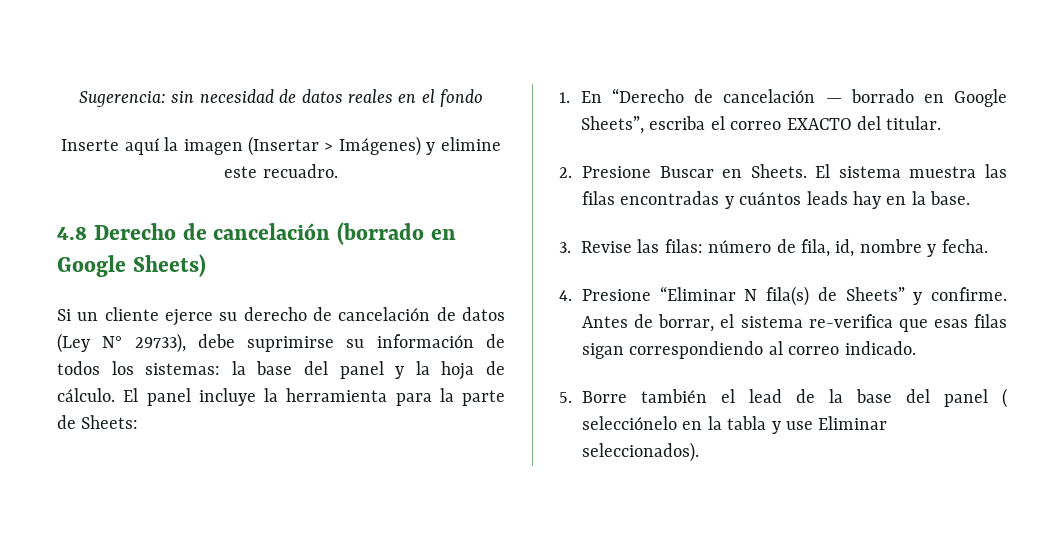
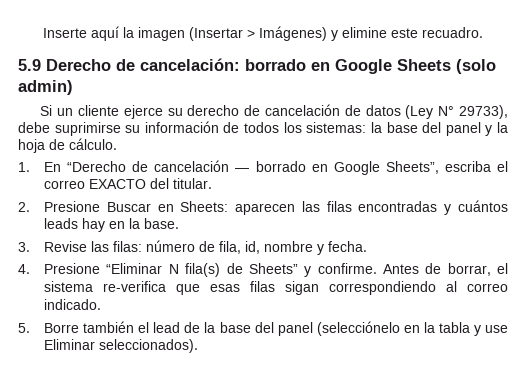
- Sugerencia: sin necesidad de datos reales en el fondo
- 4.8 Derecho de cancelación (borrado en Google Sheets)
+ 5.9 Derecho de cancelación: borrado en Google Sheets (solo admin)
- El panel incluye la herramienta para la parte de Sheets:
- 2. Presione Buscar en Sheets. El sistema muestra las filas encontradas y cuántos leads hay en la base.
+ 2. Presione Buscar en Sheets: aparecen las filas encontradas y cuántos leads hay en la base.
- 5. Borre también el lead de la base del panel ( selecciónelo en la tabla y use Eliminar seleccionados).
+ 5. Borre también el lead de la base del panel (selecciónelo en la tabla y use Eliminar seleccionados).

